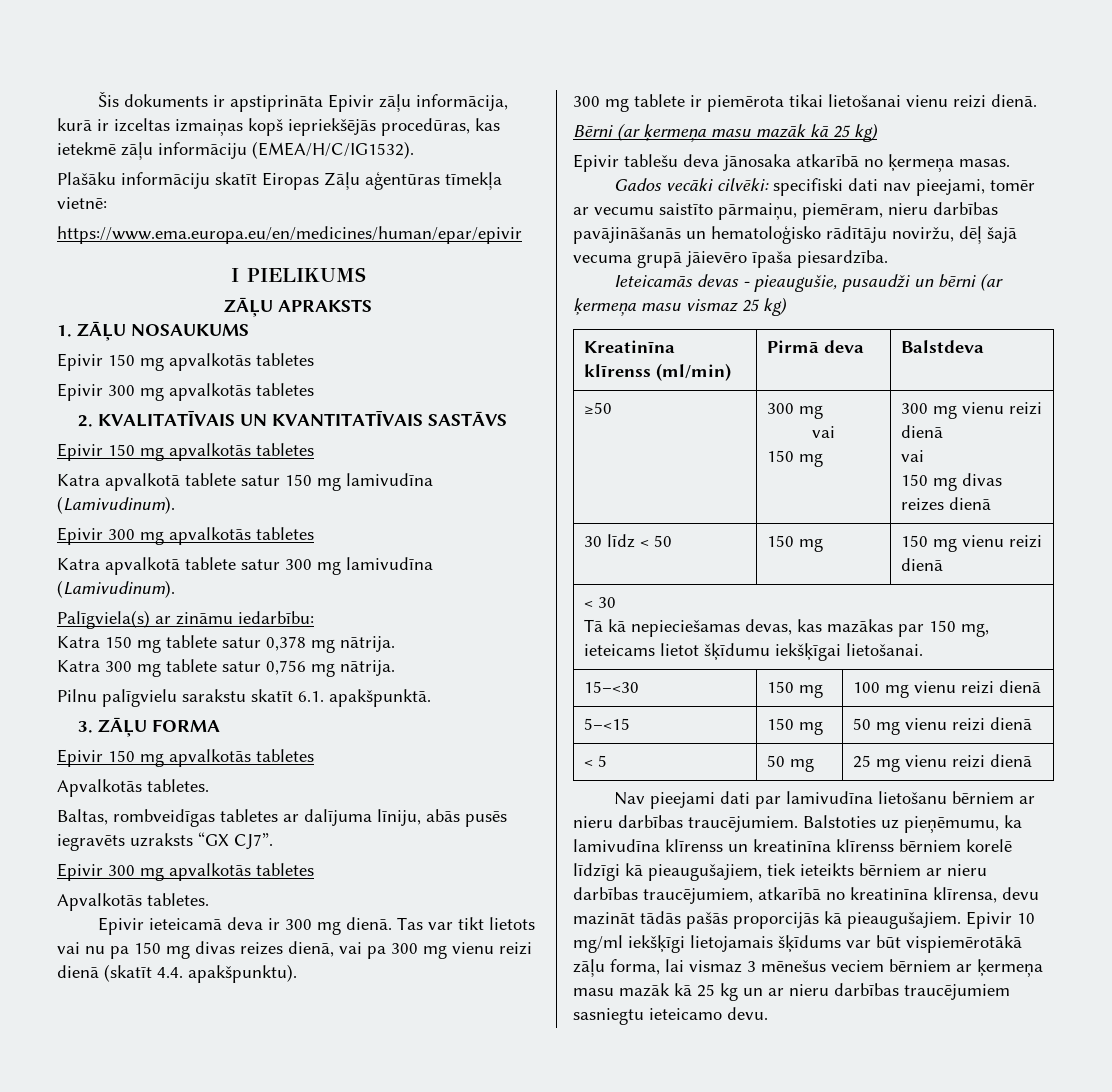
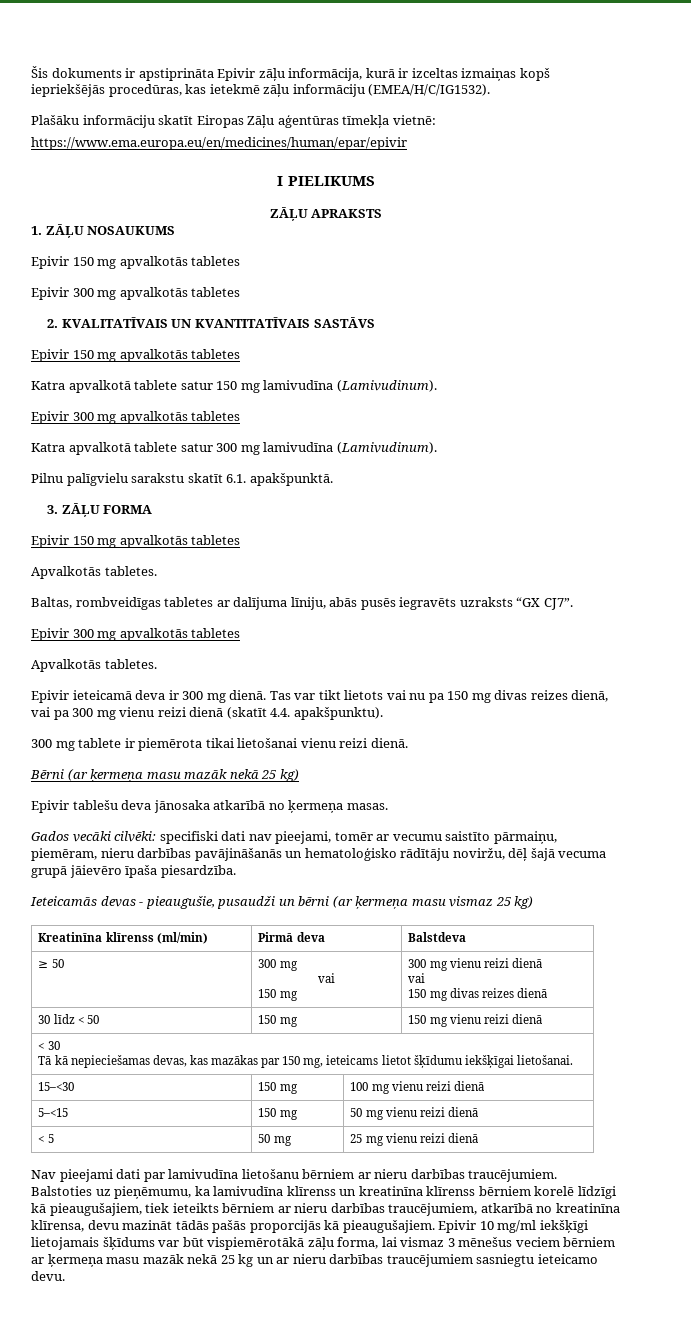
- Palīgviela(s) ar zināmu iedarbību:
- Katra 150 mg tablete satur 0,378 mg nātrija.
- Katra 300 mg tablete satur 0,756 mg nātrija.
- Bērni (ar ķermeņa masu mazāk kā 25 kg)
+ Bērni (ar ķermeņa masu mazāk nekā 25 kg)
- ≥50 | 300 mg
+ ≥ 50 | 300 mg
- Epivir 10 mg/ml iekšķīgi lietojamais šķīdums var būt vispiemērotākā zāļu forma, lai vismaz 3 mēnešus veciem bērniem ar ķermeņa masu mazāk kā 25 kg un ar nieru darbības traucējumiem sasniegtu ieteicamo devu.
+ Epivir 10 mg/ml iekšķīgi lietojamais šķīdums var būt vispiemērotākā zāļu forma, lai vismaz 3 mēnešus veciem bērniem ar ķermeņa masu mazāk nekā 25 kg un ar nieru darbības traucējumiem sasniegtu ieteicamo devu.

